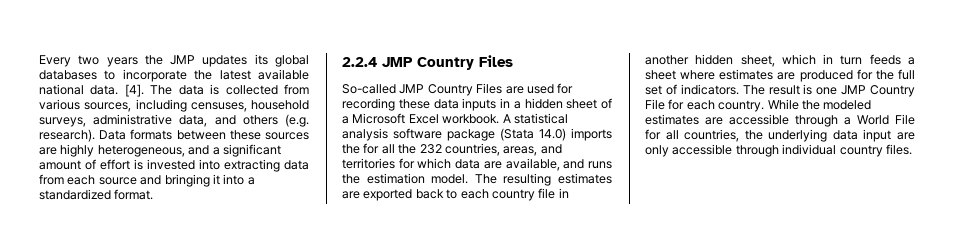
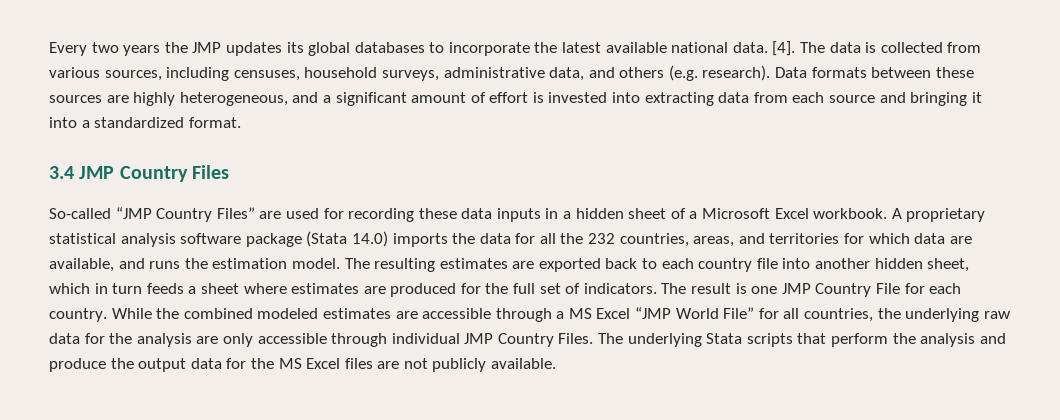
- 2.2.4 JMP Country Files
+ 3.4 JMP Country Files
- So-called JMP Country Files are used for recording these data inputs in a hidden sheet of a Microsoft Excel workbook.
+ So-called “JMP Country Files” are used for recording these data inputs in a hidden sheet of a Microsoft Excel workbook.
- A statistical analysis software package (Stata 14.0) imports the for all the 232 countries, areas, and territories for which data are available, and runs the estimation model.
+ A proprietary statistical analysis software package (Stata 14.0) imports the data for all the 232 countries, areas, and territories for which data are available, and runs the estimation model.
- The resulting estimates are exported back to each country file in another hidden sheet, which in turn feeds a sheet where estimates are produced for the full set of indicators.
+ The resulting estimates are exported back to each country file into another hidden sheet, which in turn feeds a sheet where estimates are produced for the full set of indicators.
- While the modeled estimates are accessible through a World File for all countries, the underlying data input are only accessible through individual country files.
+ While the combined modeled estimates are accessible through a MS Excel “JMP World File” for all countries, the underlying raw data for the analysis are only accessible through individual JMP Country Files. The underlying Stata scripts that perform the analysis and produce the output data for the MS Excel files are not publicly available.

